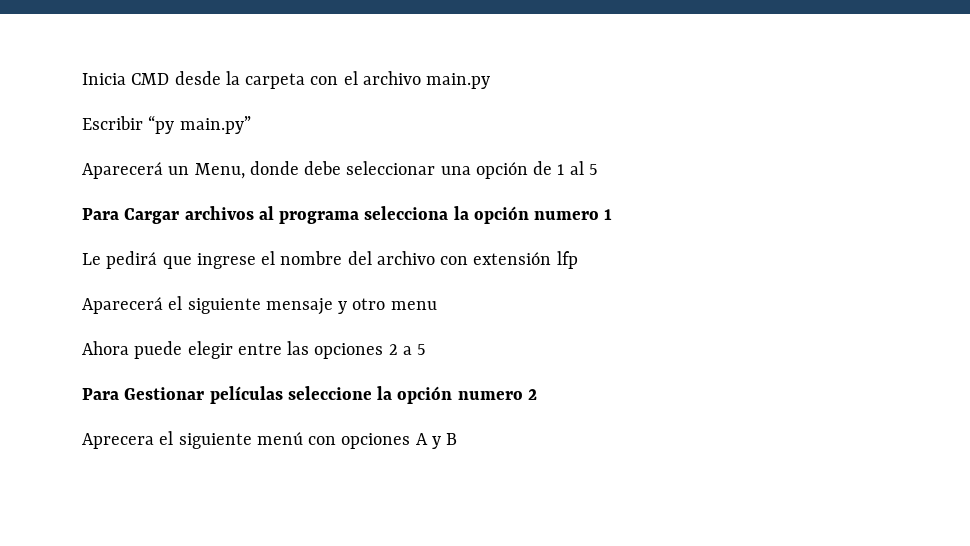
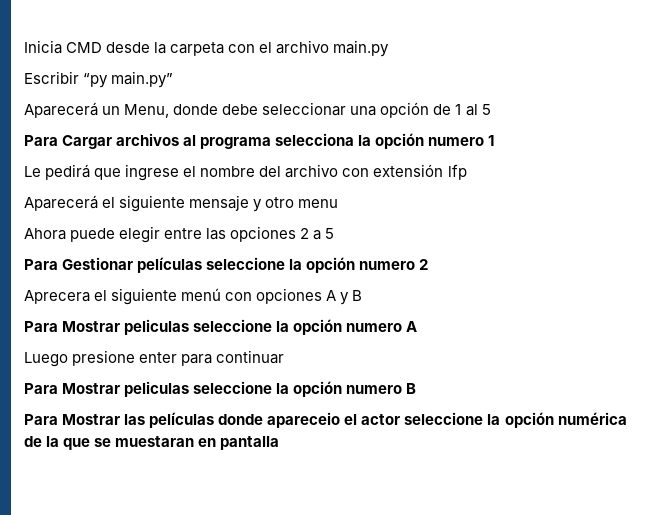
+ Para Mostrar peliculas seleccione la opción numero A
+ Luego presione enter para continuar
+ Para Mostrar peliculas seleccione la opción numero B
+ Para Mostrar las películas donde apareceio el actor seleccione la opción numérica de la que se muestaran en pantalla

